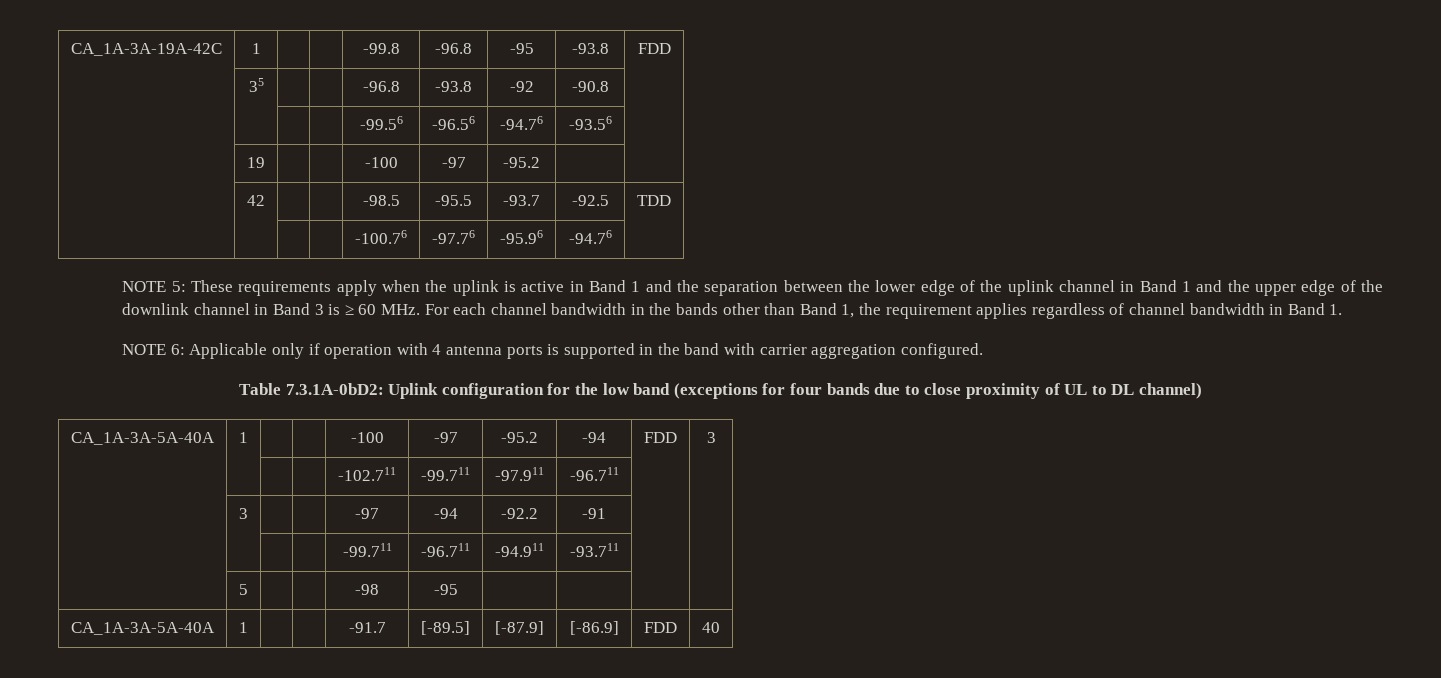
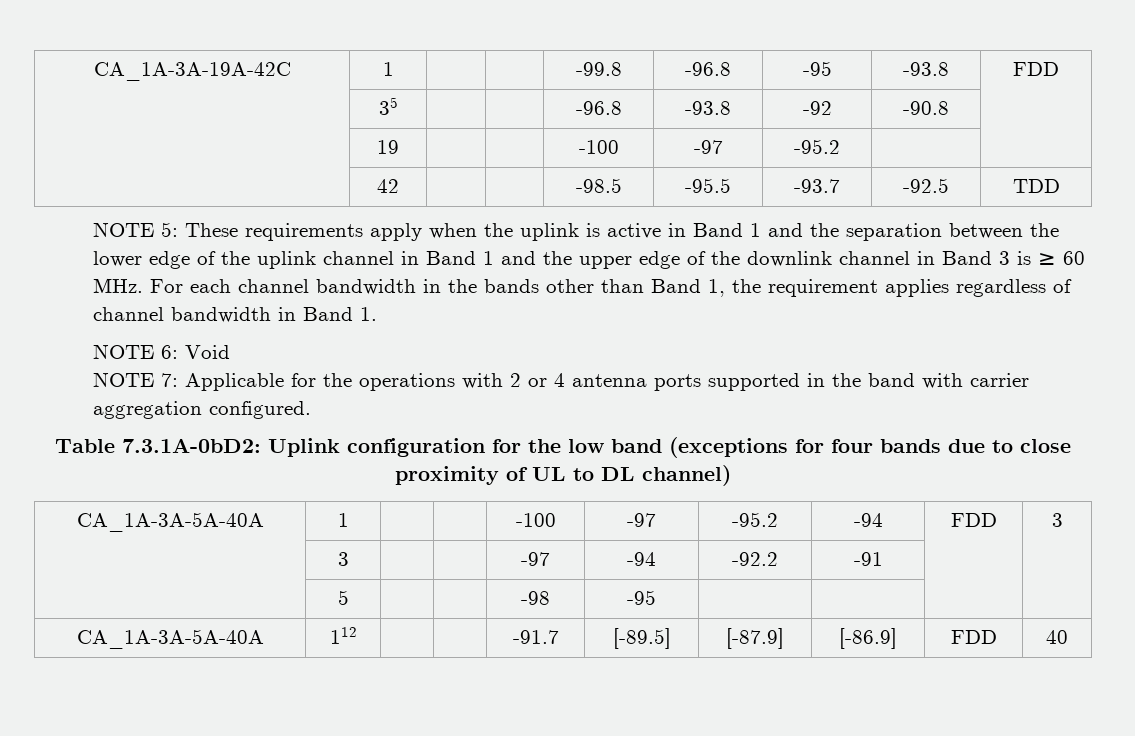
- | | | | -99.56 | -96.56 | -94.76 | -93.56 |
- | | | | -100.76 | -97.76 | -95.96 | -94.76 |
- NOTE 6: Applicable only if operation with 4 antenna ports is supported in the band with carrier aggregation configured.
+ NOTE 6: Void
+ NOTE 7: Applicable for the operations with 2 or 4 antenna ports supported in the band with carrier aggregation configured.
- | | | | -102.711 | -99.711 | -97.911 | -96.711 | |
- | | | | -99.711 | -96.711 | -94.911 | -93.711 | |
- CA_1A-3A-5A-40A | 1 | | | -91.7 | [-89.5] | [-87.9] | [-86.9] | FDD | 40
+ CA_1A-3A-5A-40A | 112 | | | -91.7 | [-89.5] | [-87.9] | [-86.9] | FDD | 40

